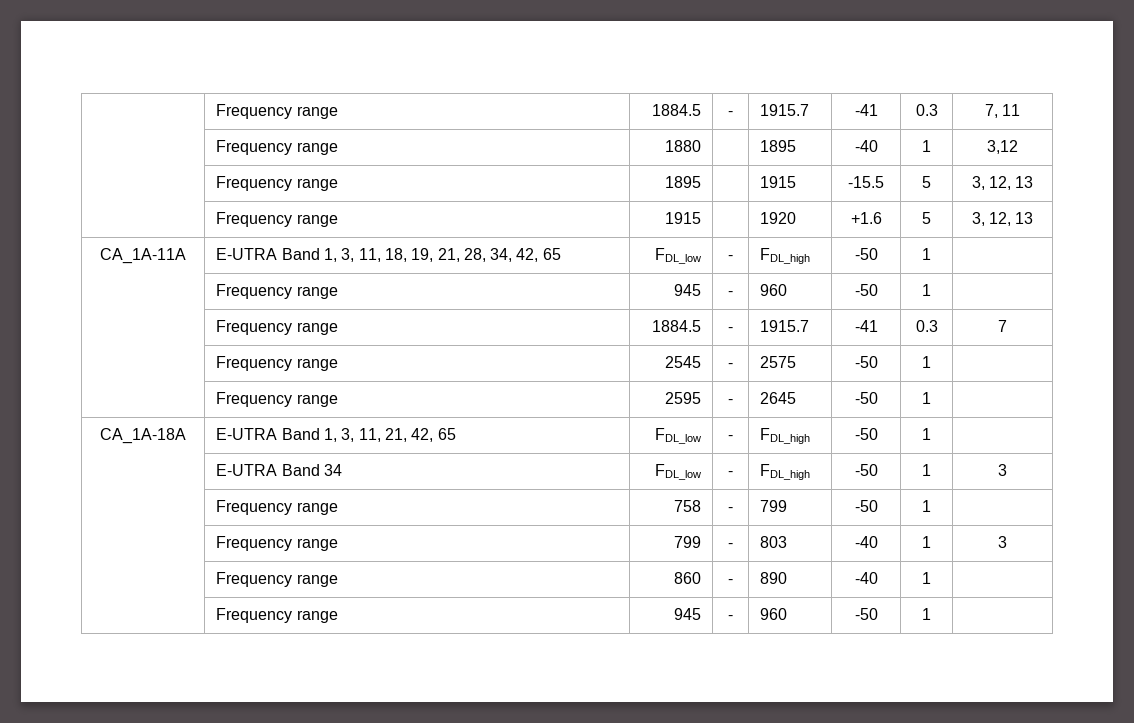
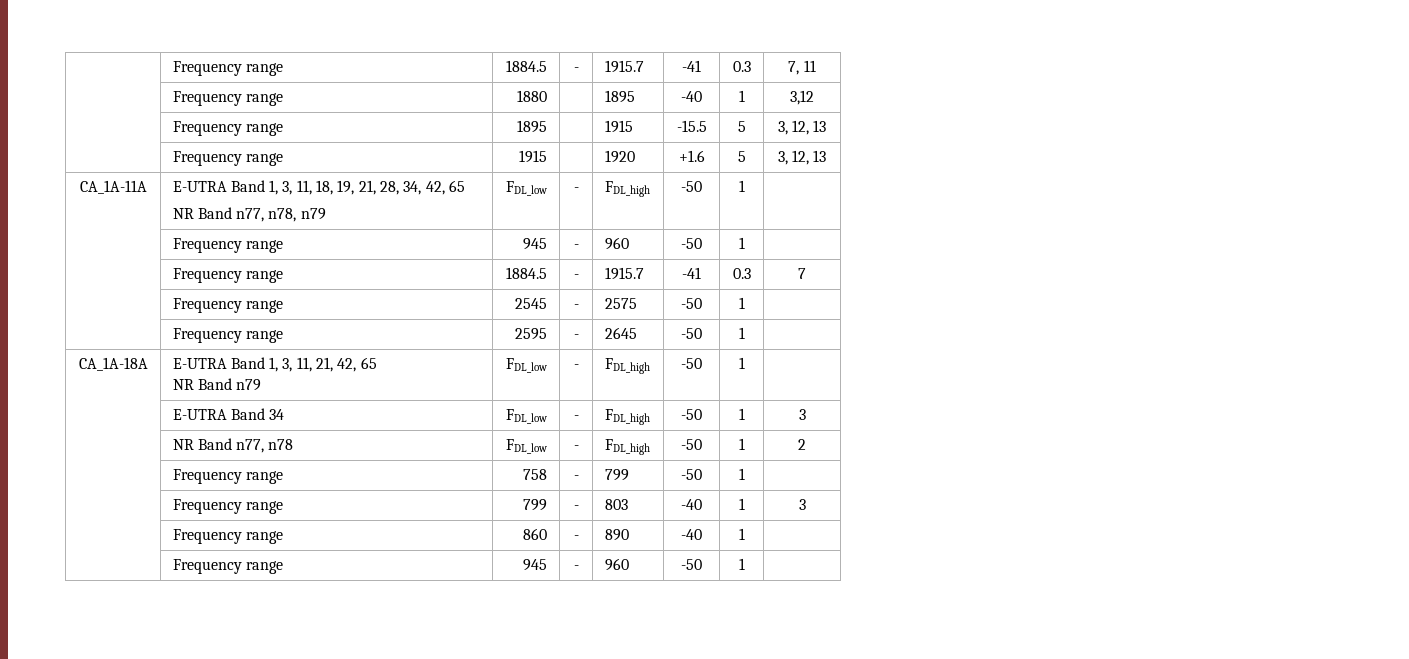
- CA_1A-11A | E-UTRA Band 1, 3, 11, 18, 19, 21, 28, 34, 42, 65 | FDL_low | - | FDL_high | -50 | 1 |
+ CA_1A-11A | E-UTRA Band 1, 3, 11, 18, 19, 21, 28, 34, 42, 65
+ NR Band n77, n78, n79 | FDL_low | - | FDL_high | -50 | 1 |
- CA_1A-18A | E-UTRA Band 1, 3, 11, 21, 42, 65 | FDL_low | - | FDL_high | -50 | 1 |
+ CA_1A-18A | E-UTRA Band 1, 3, 11, 21, 42, 65
+ NR Band n79 | FDL_low | - | FDL_high | -50 | 1 |
+ | NR Band n77, n78 | FDL_low | - | FDL_high | -50 | 1 | 2

